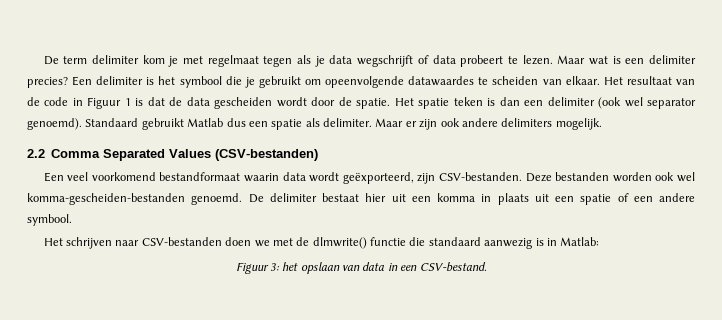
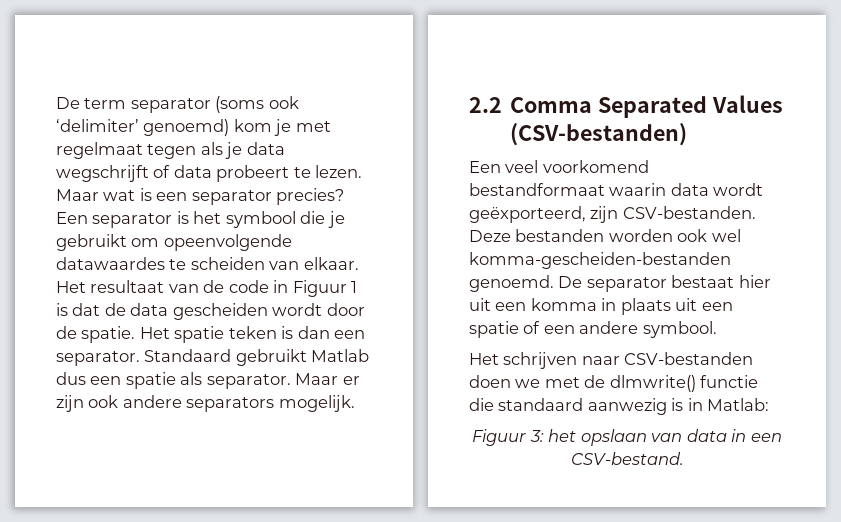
- De term delimiter kom je met regelmaat tegen als je data wegschrijft of data probeert te lezen.
+ De term separator (soms ook ‘delimiter’ genoemd) kom je met regelmaat tegen als je data wegschrijft of data probeert te lezen.
- Maar wat is een delimiter precies?
+ Maar wat is een separator precies?
- Een delimiter is het symbool die je gebruikt om opeenvolgende datawaardes te scheiden van elkaar.
+ Een separator is het symbool die je gebruikt om opeenvolgende datawaardes te scheiden van elkaar.
- Het spatie teken is dan een delimiter (ook wel separator genoemd).
+ Het spatie teken is dan een separator.
- Standaard gebruikt Matlab dus een spatie als delimiter.
+ Standaard gebruikt Matlab dus een spatie als separator.
- Maar er zijn ook andere delimiters mogelijk.
+ Maar er zijn ook andere separators mogelijk.
- De delimiter bestaat hier uit een komma in plaats uit een spatie of een andere symbool.
+ De separator bestaat hier uit een komma in plaats uit een spatie of een andere symbool.

